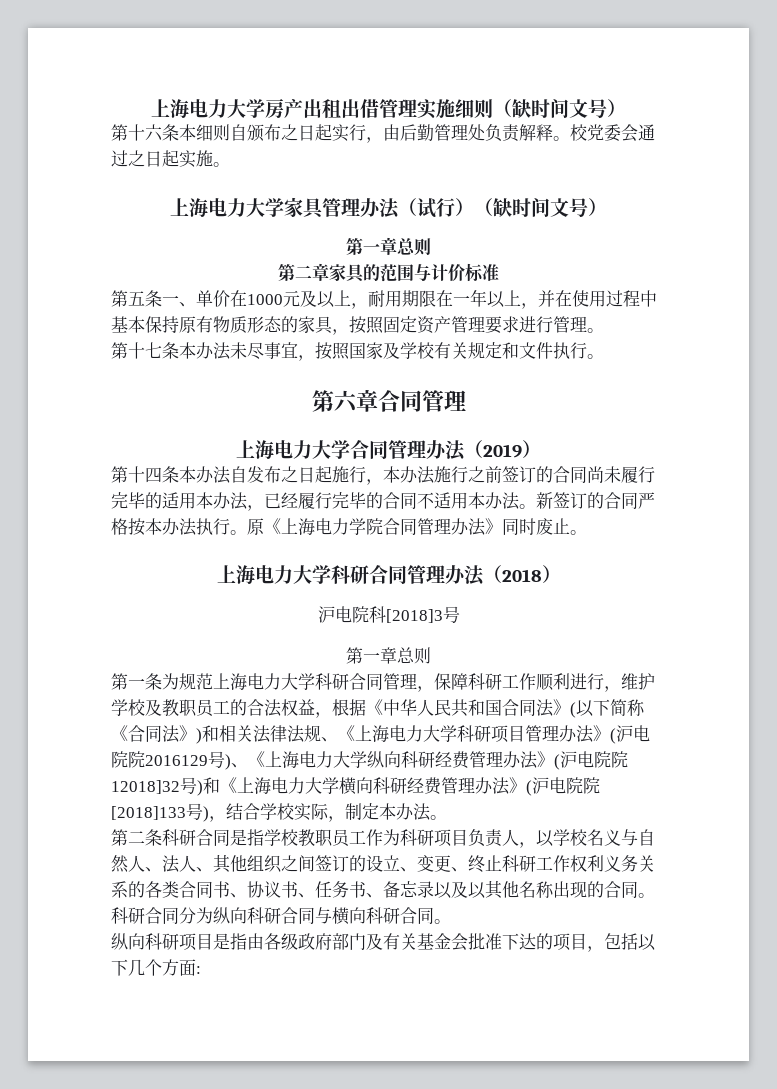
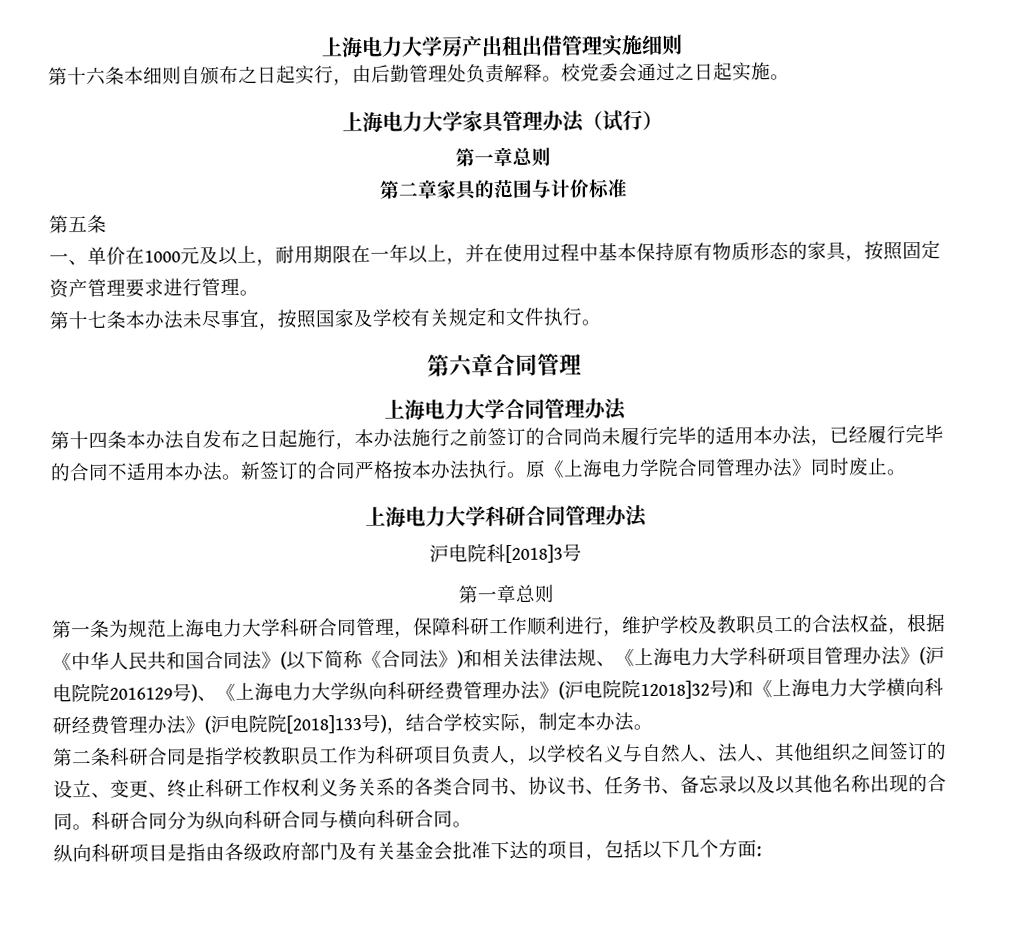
- 上海电力大学房产出租出借管理实施细则（缺时间文号）
+ 上海电力大学房产出租出借管理实施细则
- 上海电力大学家具管理办法（试行）（缺时间文号）
+ 上海电力大学家具管理办法（试行）
- 第五条一、单价在1000元及以上，耐用期限在一年以上，并在使用过程中基本保持原有物质形态的家具，按照固定资产管理要求进行管理。
+ 第五条
+ 一、单价在1000元及以上，耐用期限在一年以上，并在使用过程中基本保持原有物质形态的家具，按照固定资产管理要求进行管理。
- 上海电力大学合同管理办法（2019）
+ 上海电力大学合同管理办法
- 上海电力大学科研合同管理办法（2018）
+ 上海电力大学科研合同管理办法

